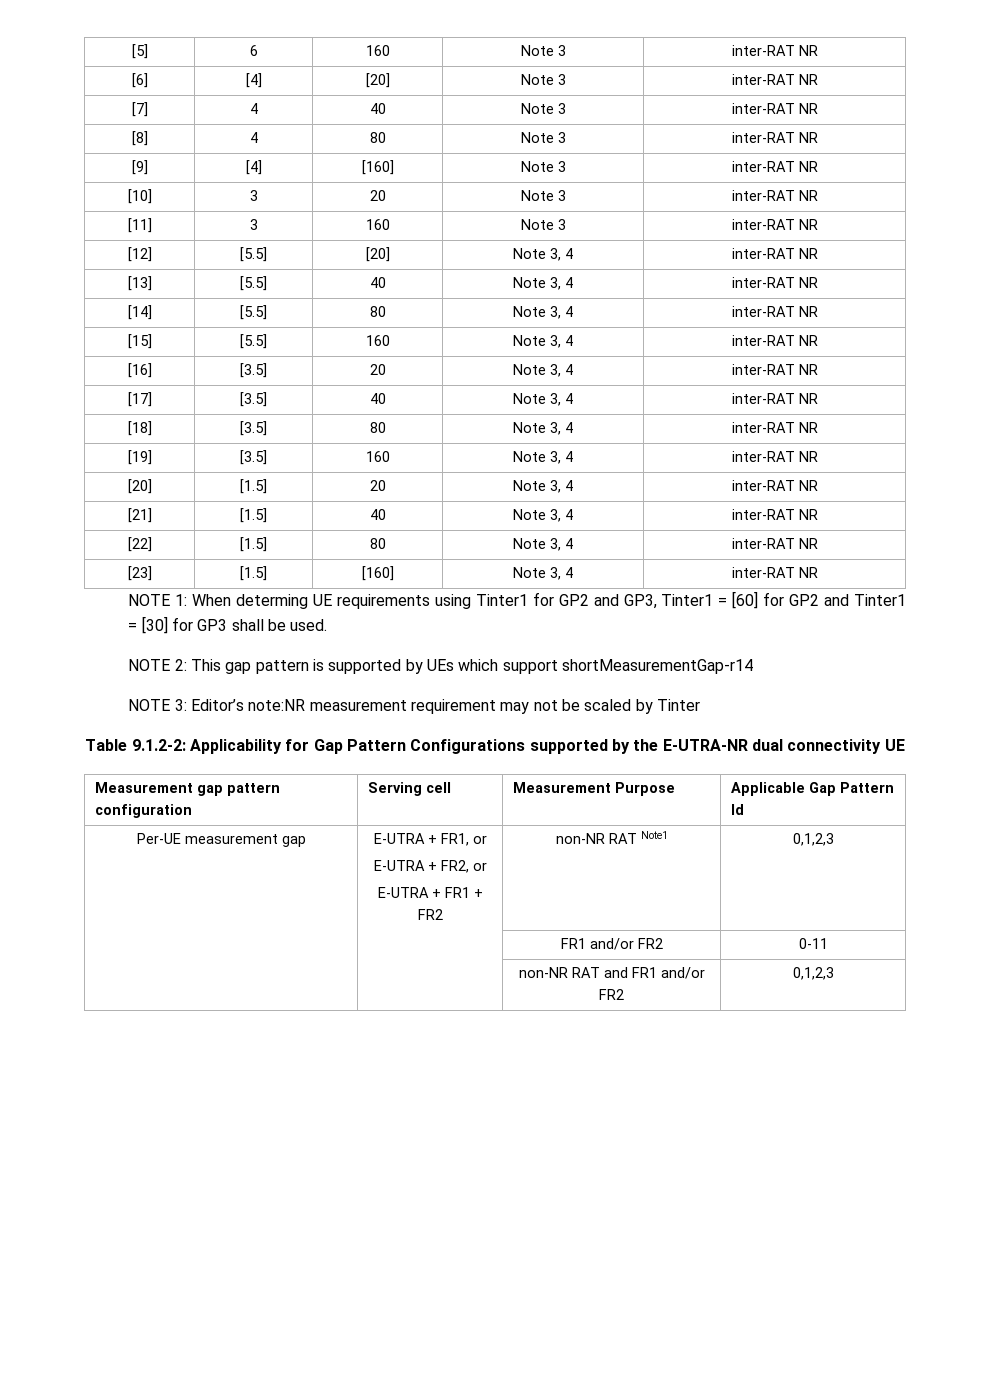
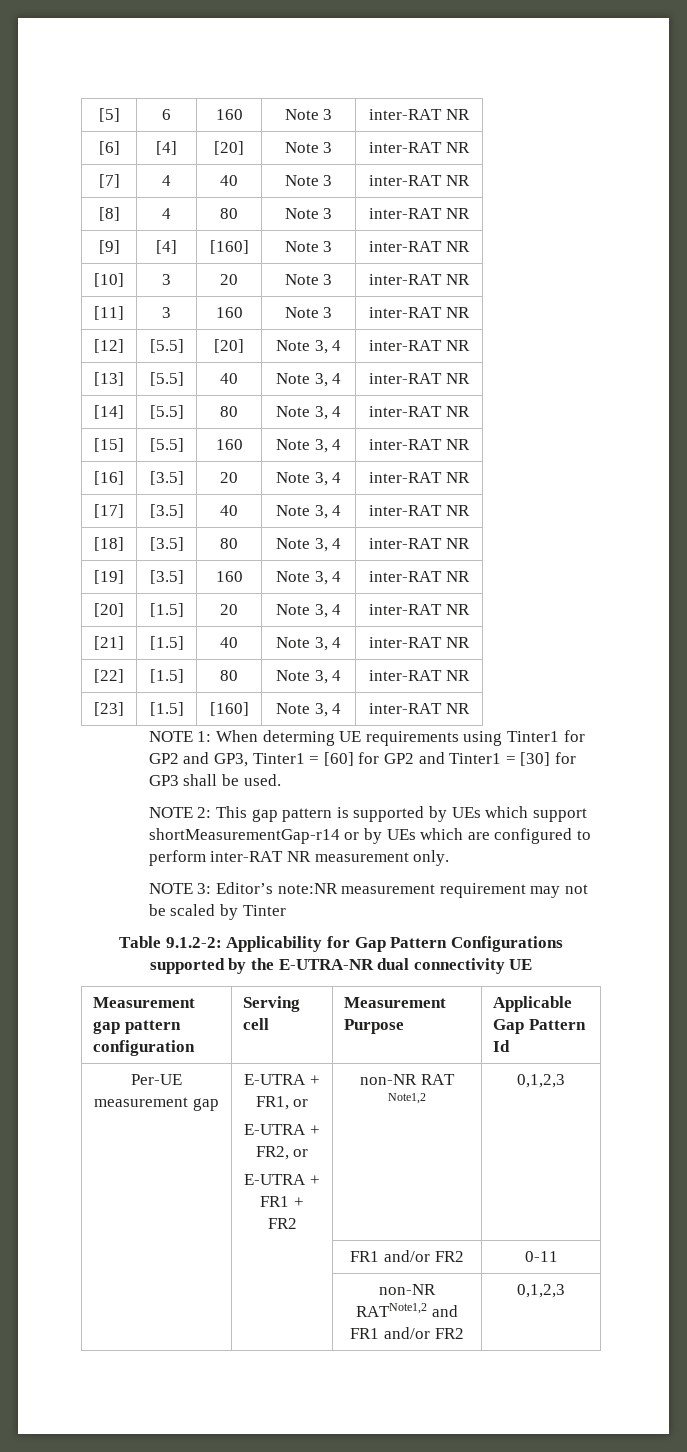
- NOTE 2: This gap pattern is supported by UEs which support shortMeasurementGap-r14
+ NOTE 2: This gap pattern is supported by UEs which support shortMeasurementGap-r14 or by UEs which are configured to perform inter-RAT NR measurement only.
  Per-UE measurement gap | E-UTRA + FR1, or
  E-UTRA + FR2, or
- E-UTRA + FR1 + FR2 | non-NR RAT Note1 | 0,1,2,3
+ E-UTRA + FR1 + FR2 | non-NR RAT Note1,2 | 0,1,2,3
- | | non-NR RAT and FR1 and/or FR2 | 0,1,2,3
+ | | non-NR RATNote1,2 and FR1 and/or FR2 | 0,1,2,3

